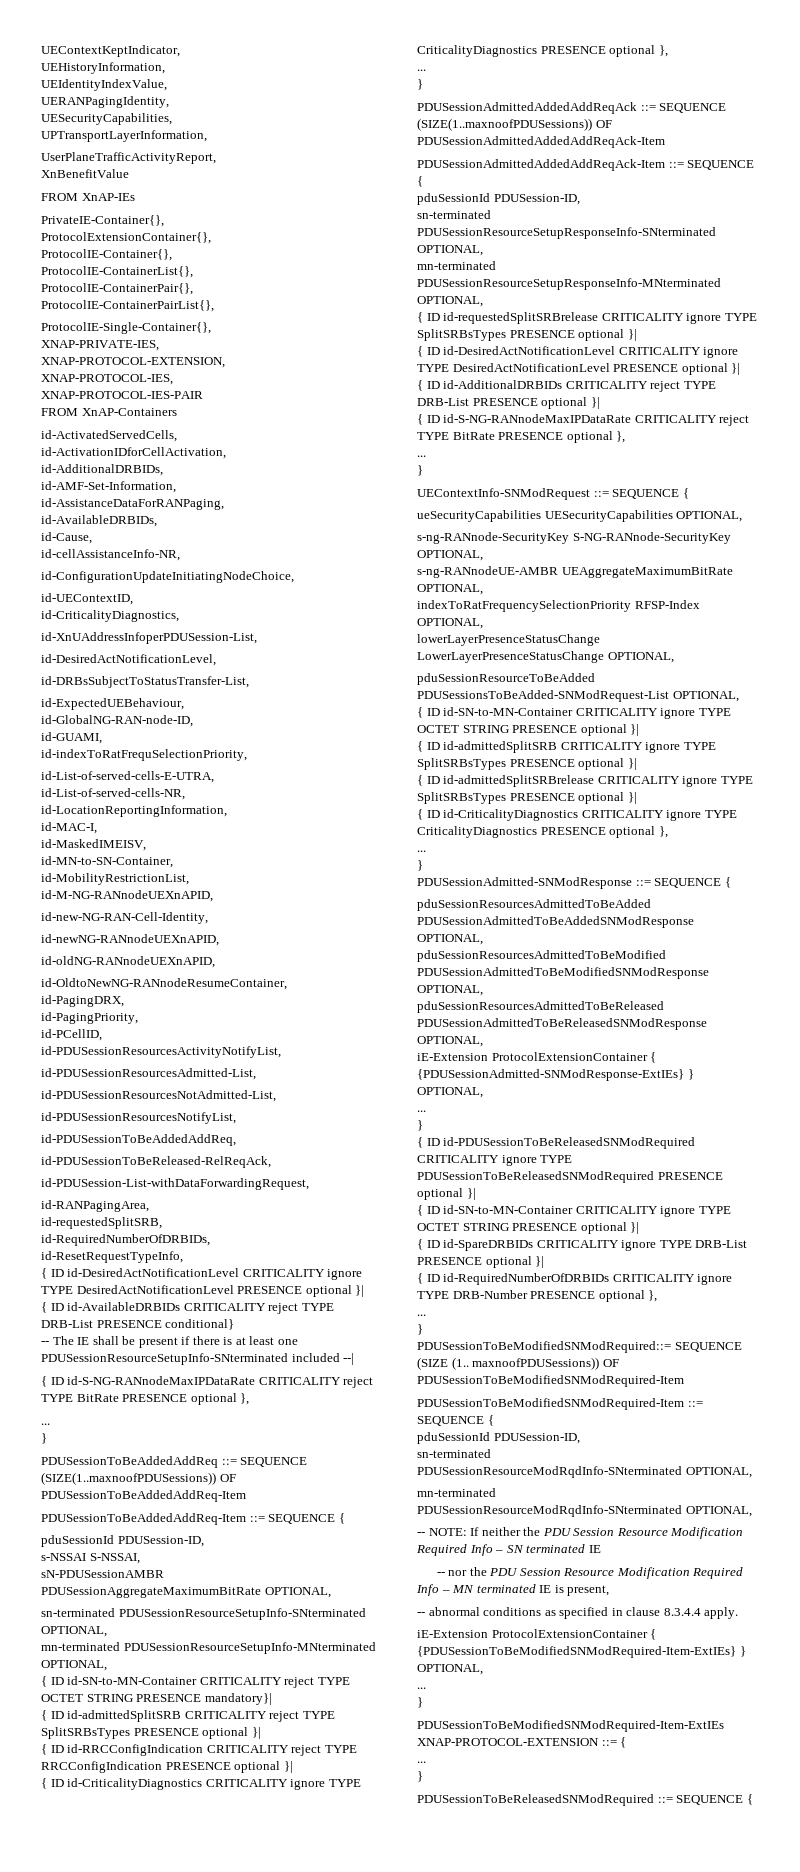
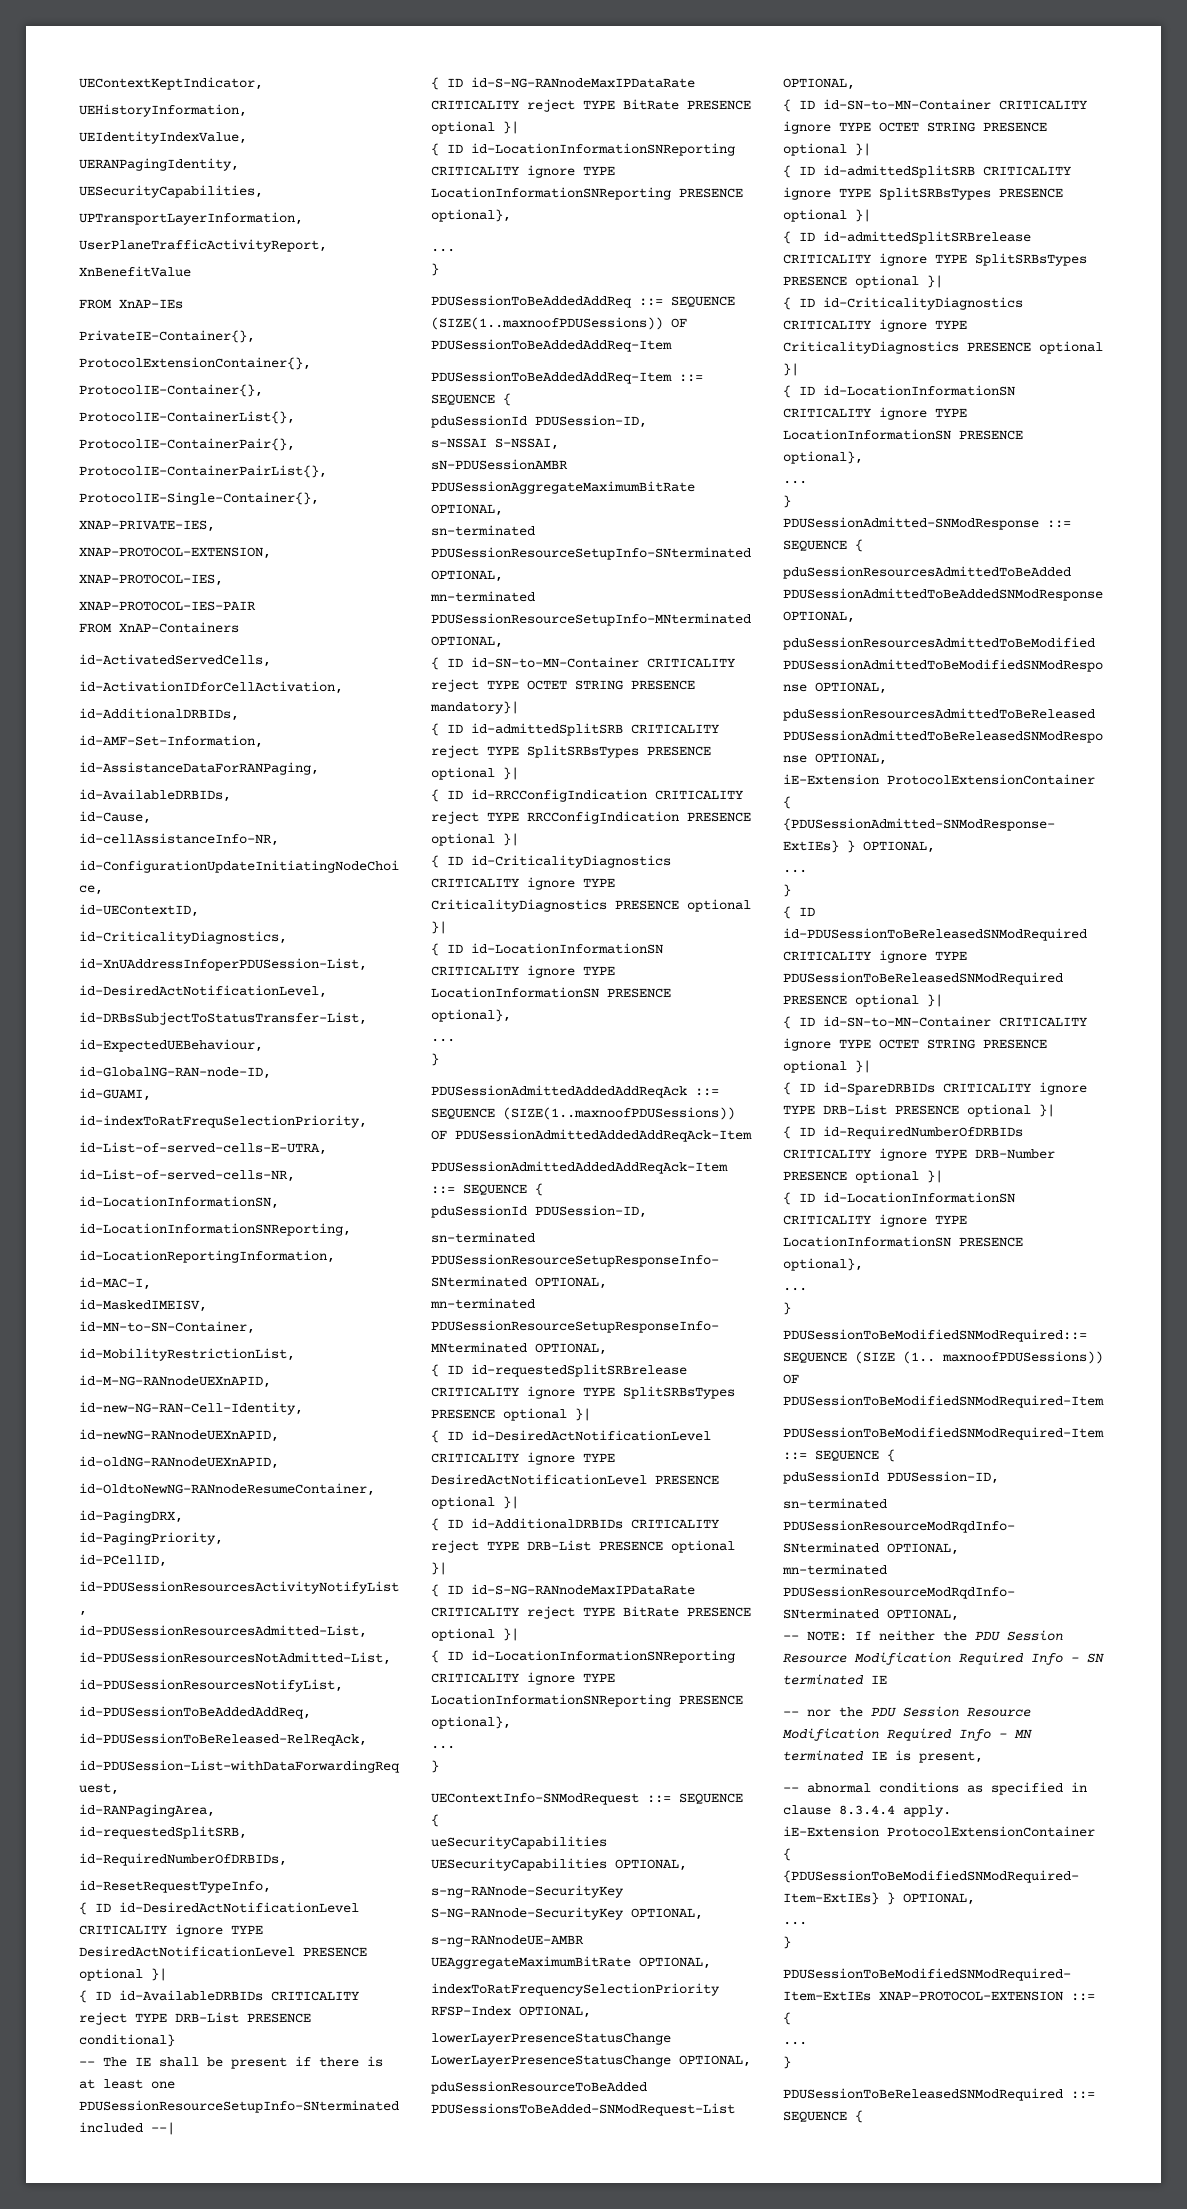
+ id-LocationInformationSN,
+ id-LocationInformationSNReporting,
  -- The IE shall be present if there is at least one PDUSessionResourceSetupInfo-SNterminated included --|
- { ID id-S-NG-RANnodeMaxIPDataRate CRITICALITY reject TYPE BitRate PRESENCE optional },
+ { ID id-S-NG-RANnodeMaxIPDataRate CRITICALITY reject TYPE BitRate PRESENCE optional }|
+ { ID id-LocationInformationSNReporting CRITICALITY ignore TYPE LocationInformationSNReporting PRESENCE optional},
  { ID id-RRCConfigIndication CRITICALITY reject TYPE RRCConfigIndication PRESENCE optional }|
- { ID id-CriticalityDiagnostics CRITICALITY ignore TYPE CriticalityDiagnostics PRESENCE optional },
+ { ID id-CriticalityDiagnostics CRITICALITY ignore TYPE CriticalityDiagnostics PRESENCE optional }|
+ { ID id-LocationInformationSN CRITICALITY ignore TYPE LocationInformationSN PRESENCE optional},
  { ID id-AdditionalDRBIDs CRITICALITY reject TYPE DRB-List PRESENCE optional }|
- { ID id-S-NG-RANnodeMaxIPDataRate CRITICALITY reject TYPE BitRate PRESENCE optional },
+ { ID id-S-NG-RANnodeMaxIPDataRate CRITICALITY reject TYPE BitRate PRESENCE optional }|
+ { ID id-LocationInformationSNReporting CRITICALITY ignore TYPE LocationInformationSNReporting PRESENCE optional},
  { ID id-admittedSplitSRBrelease CRITICALITY ignore TYPE SplitSRBsTypes PRESENCE optional }|
- { ID id-CriticalityDiagnostics CRITICALITY ignore TYPE CriticalityDiagnostics PRESENCE optional },
+ { ID id-CriticalityDiagnostics CRITICALITY ignore TYPE CriticalityDiagnostics PRESENCE optional }|
+ { ID id-LocationInformationSN CRITICALITY ignore TYPE LocationInformationSN PRESENCE optional},
- { ID id-RequiredNumberOfDRBIDs CRITICALITY ignore TYPE DRB-Number PRESENCE optional },
+ { ID id-RequiredNumberOfDRBIDs CRITICALITY ignore TYPE DRB-Number PRESENCE optional }|
+ { ID id-LocationInformationSN CRITICALITY ignore TYPE LocationInformationSN PRESENCE optional},

